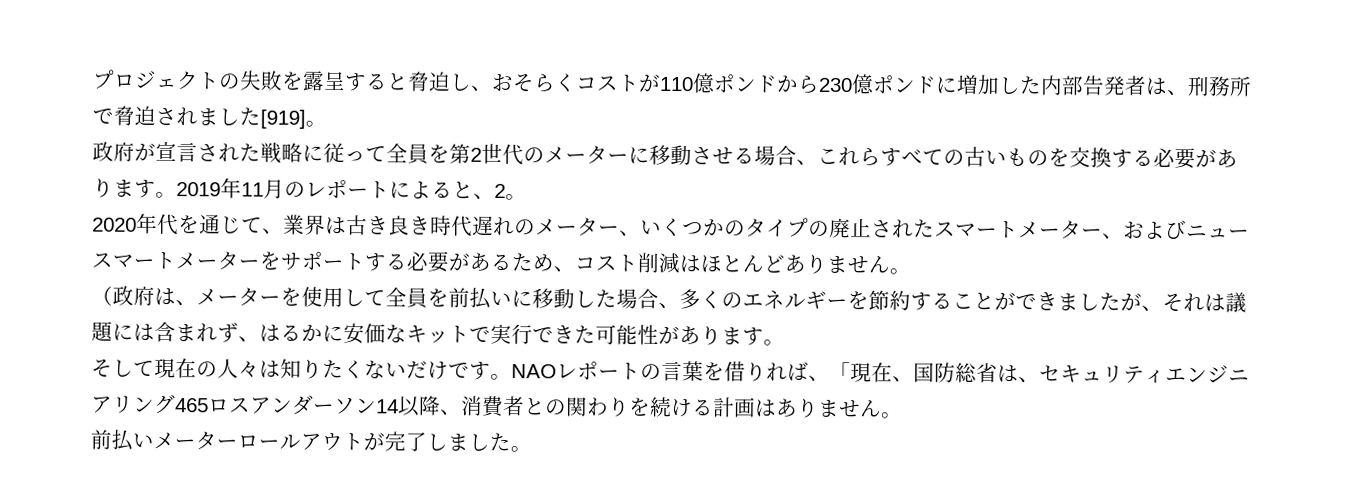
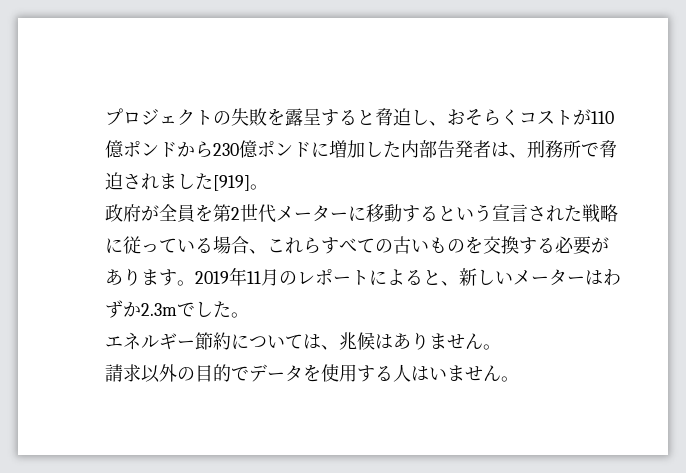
- 政府が宣言された戦略に従って全員を第2世代のメーターに移動させる場合、これらすべての古いものを交換する必要があります。
+ 政府が全員を第2世代メーターに移動するという宣言された戦略に従っている場合、これらすべての古いものを交換する必要があります。
- 2019年11月のレポートによると、2。
- 2020年代を通じて、業界は古き良き時代遅れのメーター、いくつかのタイプの廃止されたスマートメーター、およびニュースマートメーターをサポートする必要があるため、コスト削減はほとんどありません。
- （政府は、メーターを使用して全員を前払いに移動した場合、多くのエネルギーを節約することができましたが、それは議題には含まれず、はるかに安価なキットで実行できた可能性があります。
- そして現在の人々は知りたくないだけです。NAOレポートの言葉を借りれば、「現在、国防総省は、セキュリティエンジニアリング465ロスアンダーソン14以降、消費者との関わりを続ける計画はありません。
- 前払いメーターロールアウトが完了しました。
+ 2019年11月のレポートによると、新しいメーターはわずか2.3mでした。
+ エネルギー節約については、兆候はありません。
+ 請求以外の目的でデータを使用する人はいません。

